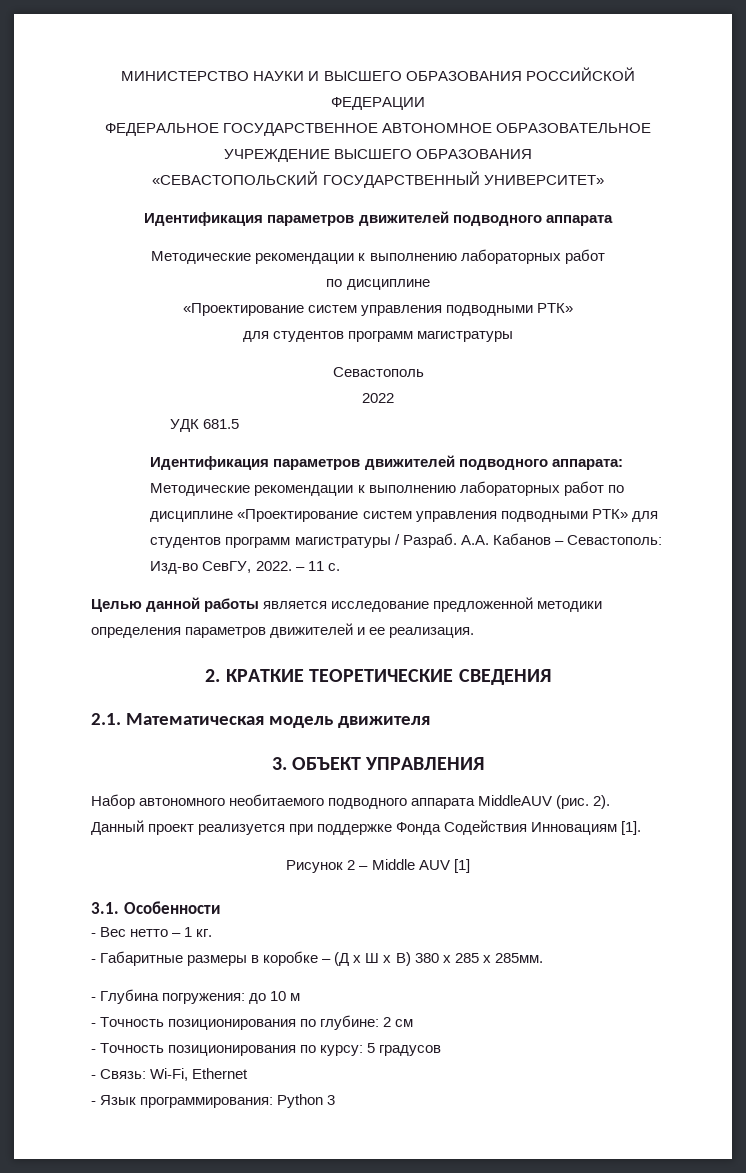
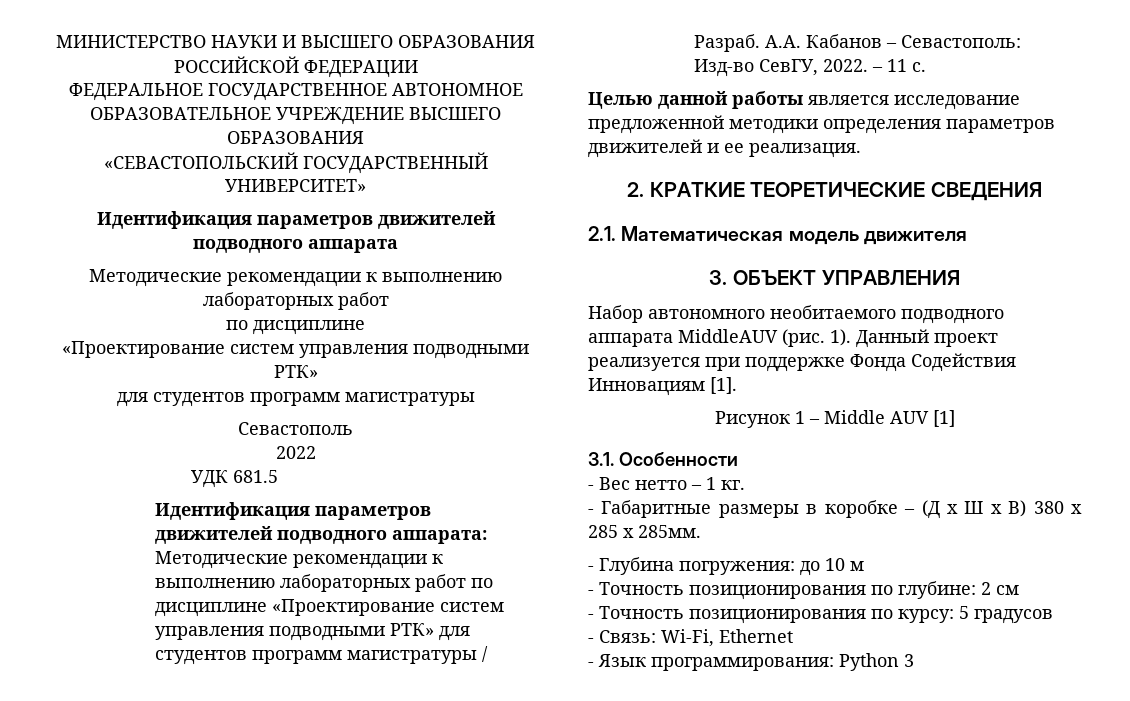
- 2).
+ 1).
- Рисунок 2 – Middle AUV [1]
+ Рисунок 1 – Middle AUV [1]

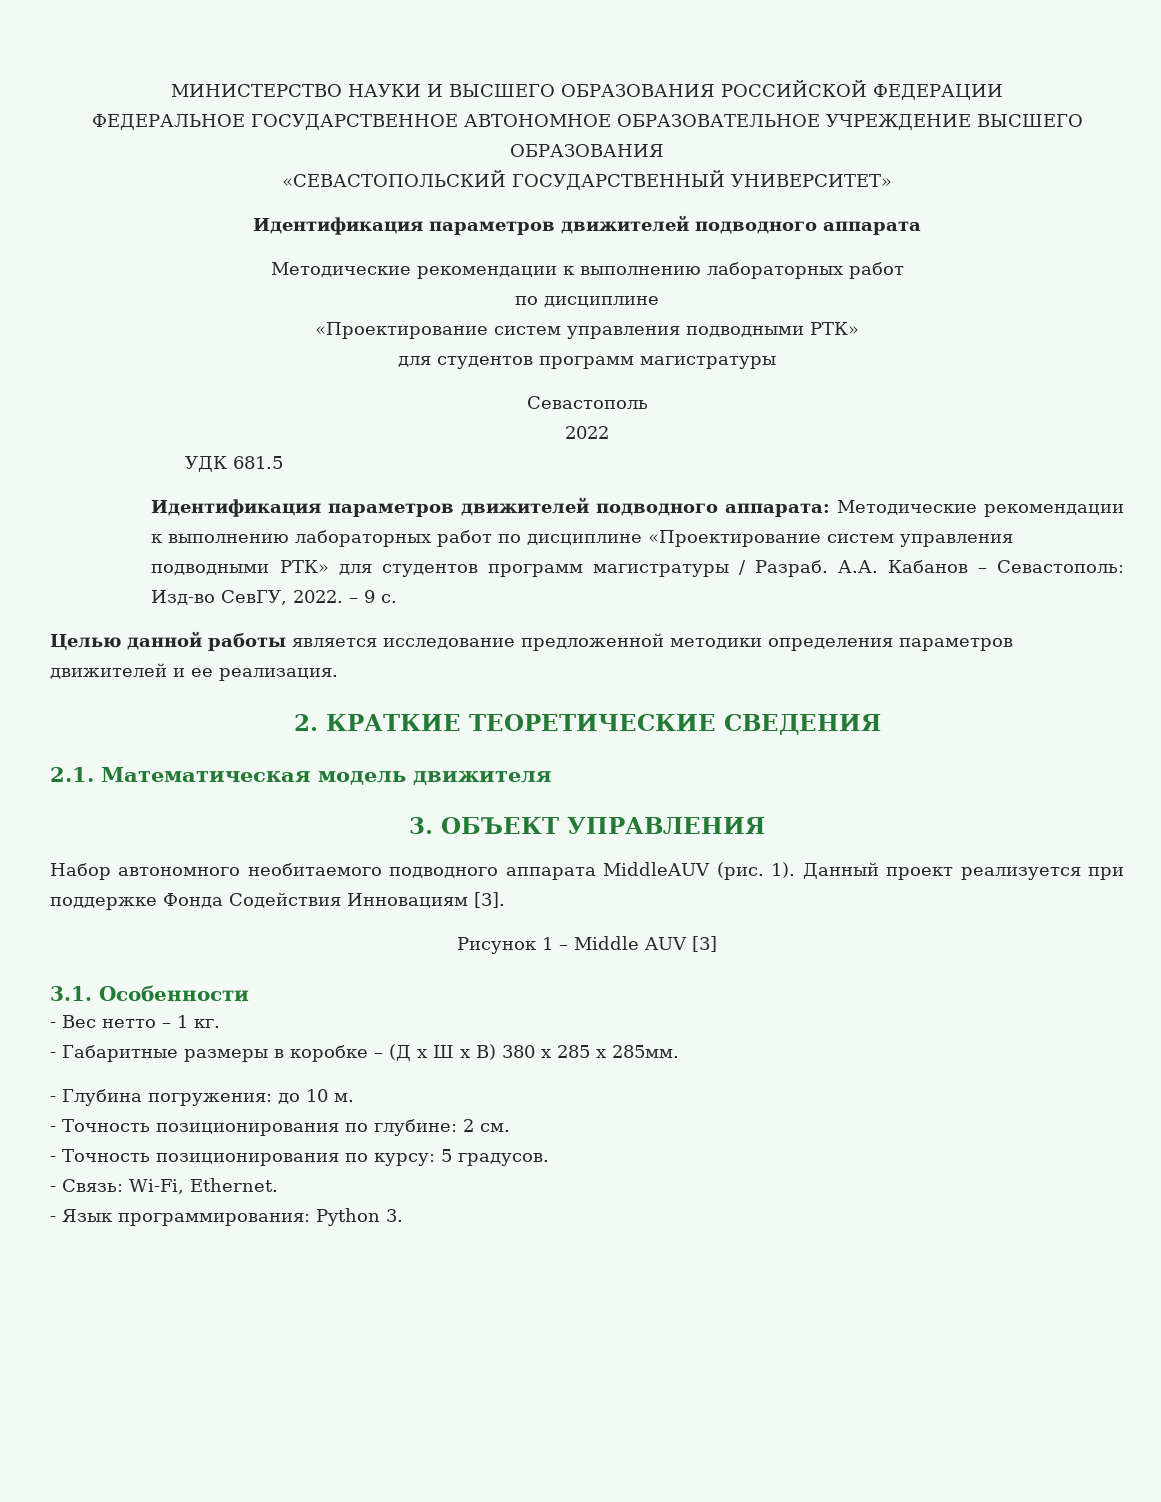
- – 11 с.
+ – 9 с.
- Данный проект реализуется при поддержке Фонда Содействия Инновациям [1].
+ Данный проект реализуется при поддержке Фонда Содействия Инновациям [3].
- Рисунок 1 – Middle AUV [1]
+ Рисунок 1 – Middle AUV [3]
- - Глубина погружения: до 10 м
+ - Глубина погружения: до 10 м.
- - Точность позиционирования по глубине: 2 см
+ - Точность позиционирования по глубине: 2 см.
- - Точность позиционирования по курсу: 5 градусов
+ - Точность позиционирования по курсу: 5 градусов.
- - Связь: Wi-Fi, Ethernet
+ - Связь: Wi-Fi, Ethernet.
- - Язык программирования: Python 3
+ - Язык программирования: Python 3.

